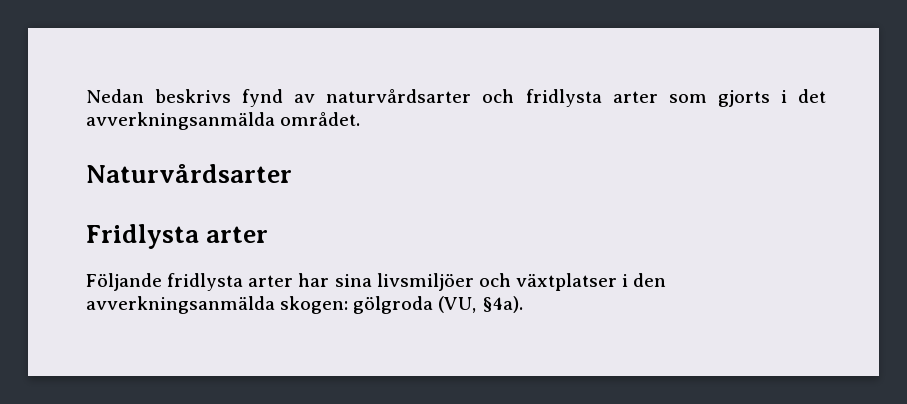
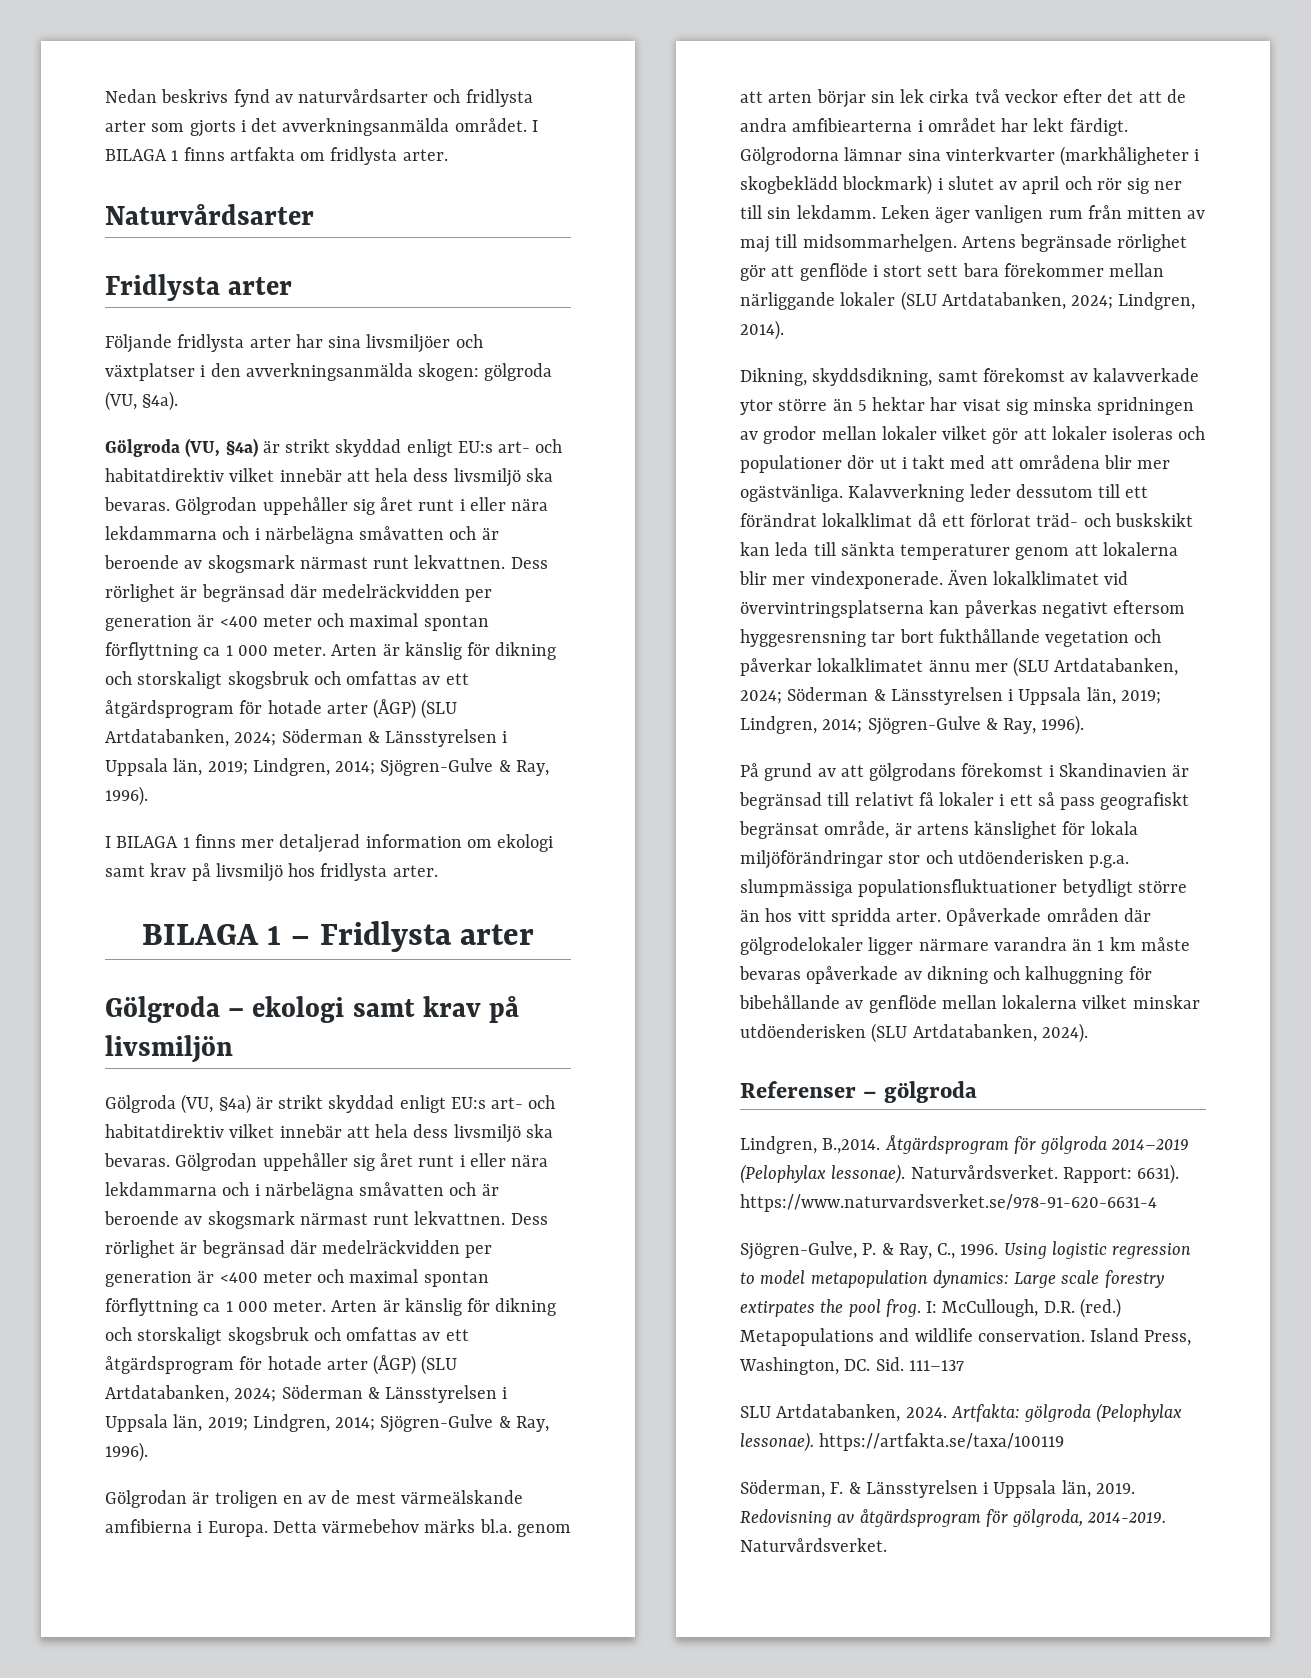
+ I BILAGA 1 finns artfakta om fridlysta arter.
  Följande fridlysta arter har sina livsmiljöer och växtplatser i den avverkningsanmälda skogen: gölgroda (VU, §4a).
+ Gölgroda (VU, §4a) är strikt skyddad enligt EU:s art- och habitatdirektiv vilket innebär att hela dess livsmiljö ska bevaras. Gölgrodan uppehåller sig året runt i eller nära lekdammarna och i närbelägna småvatten och är beroende av skogsmark närmast runt lekvattnen. Dess rörlighet är begränsad där medelräckvidden per generation är <400 meter och maximal spontan förflyttning ca 1 000 meter. Arten är känslig för dikning och storskaligt skogsbruk och omfattas av ett åtgärdsprogram för hotade arter (ÅGP) (SLU Artdatabanken, 2024; Söderman & Länsstyrelsen i Uppsala län, 2019; Lindgren, 2014; Sjögren-Gulve & Ray, 1996).
+ I BILAGA 1 finns mer detaljerad information om ekologi samt krav på livsmiljö hos fridlysta arter.
+ BILAGA 1 – Fridlysta arter
+ Gölgroda – ekologi samt krav på livsmiljön
+ Gölgroda (VU, §4a) är strikt skyddad enligt EU:s art- och habitatdirektiv vilket innebär att hela dess livsmiljö ska bevaras. Gölgrodan uppehåller sig året runt i eller nära lekdammarna och i närbelägna småvatten och är beroende av skogsmark närmast runt lekvattnen. Dess rörlighet är begränsad där medelräckvidden per generation är <400 meter och maximal spontan förflyttning ca 1 000 meter. Arten är känslig för dikning och storskaligt skogsbruk och omfattas av ett åtgärdsprogram för hotade arter (ÅGP) (SLU Artdatabanken, 2024; Söderman & Länsstyrelsen i Uppsala län, 2019; Lindgren, 2014; Sjögren-Gulve & Ray, 1996).
+ Gölgrodan är troligen en av de mest värmeälskande amfibierna i Europa. Detta värmebehov märks bl.a. genom att arten börjar sin lek cirka två veckor efter det att de andra amfibiearterna i området har lekt färdigt. Gölgrodorna lämnar sina vinterkvarter (markhåligheter i skogbeklädd blockmark) i slutet av april och rör sig ner till sin lekdamm. Leken äger vanligen rum från mitten av maj till midsommarhelgen. Artens begränsade rörlighet gör att genflöde i stort sett bara förekommer mellan närliggande lokaler (SLU Artdatabanken, 2024; Lindgren, 2014).
+ Dikning, skyddsdikning, samt förekomst av kalavverkade ytor större än 5 hektar har visat sig minska spridningen av grodor mellan lokaler vilket gör att lokaler isoleras och populationer dör ut i takt med att områdena blir mer ogästvänliga. Kalavverkning leder dessutom till ett förändrat lokalklimat då ett förlorat träd- och buskskikt kan leda till sänkta temperaturer genom att lokalerna blir mer vindexponerade. Även lokalklimatet vid övervintringsplatserna kan påverkas negativt eftersom hyggesrensning tar bort fukthållande vegetation och påverkar lokalklimatet ännu mer (SLU Artdatabanken, 2024; Söderman & Länsstyrelsen i Uppsala län, 2019; Lindgren, 2014; Sjögren-Gulve & Ray, 1996).
+ På grund av att gölgrodans förekomst i Skandinavien är begränsad till relativt få lokaler i ett så pass geografiskt begränsat område, är artens känslighet för lokala miljöförändringar stor och utdöenderisken p.g.a. slumpmässiga populationsfluktuationer betydligt större än hos vitt spridda arter. Opåverkade områden där gölgrodelokaler ligger närmare varandra än 1 km måste bevaras opåverkade av dikning och kalhuggning för bibehållande av genflöde mellan lokalerna vilket minskar utdöenderisken (SLU Artdatabanken, 2024).
+ Referenser – gölgroda
+ Lindgren, B.,2014. Åtgärdsprogram för gölgroda 2014–2019 (Pelophylax lessonae). Naturvårdsverket. Rapport: 6631). https://www.naturvardsverket.se/978-91-620-6631-4
+ Sjögren-Gulve, P. & Ray, C., 1996. Using logistic regression to model metapopulation dynamics: Large scale forestry extirpates the pool frog. I: McCullough, D.R. (red.) Metapopulations and wildlife conservation. Island Press, Washington, DC. Sid. 111–137
+ SLU Artdatabanken, 2024. Artfakta: gölgroda (Pelophylax lessonae). https://artfakta.se/taxa/100119
+ Söderman, F. & Länsstyrelsen i Uppsala län, 2019. Redovisning av åtgärdsprogram för gölgroda, 2014-2019. Naturvårdsverket.

